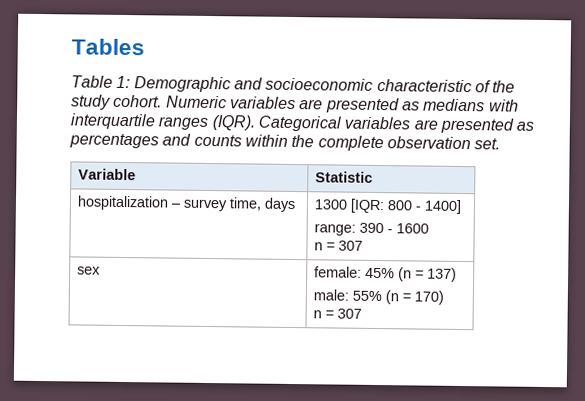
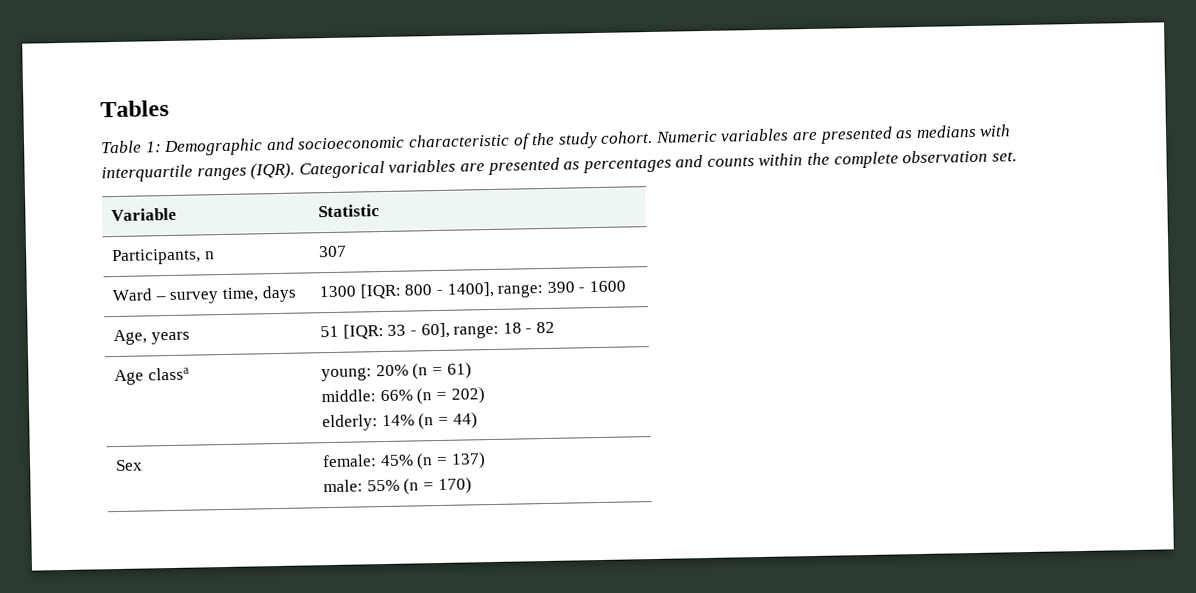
- hospitalization – survey time, days | 1300 [IQR: 800 - 1400]
- range: 390 - 1600
- n = 307
- sex | female: 45% (n = 137)
+ Participants, n | 307
+ Ward – survey time, days | 1300 [IQR: 800 - 1400], range: 390 - 1600
+ Age, years | 51 [IQR: 33 - 60], range: 18 - 82
+ Age classa | young: 20% (n = 61)
+ middle: 66% (n = 202)
+ elderly: 14% (n = 44)
+ Sex | female: 45% (n = 137)
  male: 55% (n = 170)
- n = 307

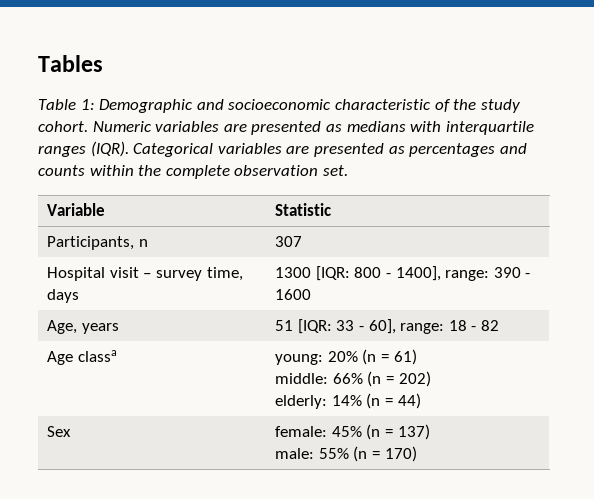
- Ward – survey time, days | 1300 [IQR: 800 - 1400], range: 390 - 1600
+ Hospital visit – survey time, days | 1300 [IQR: 800 - 1400], range: 390 - 1600

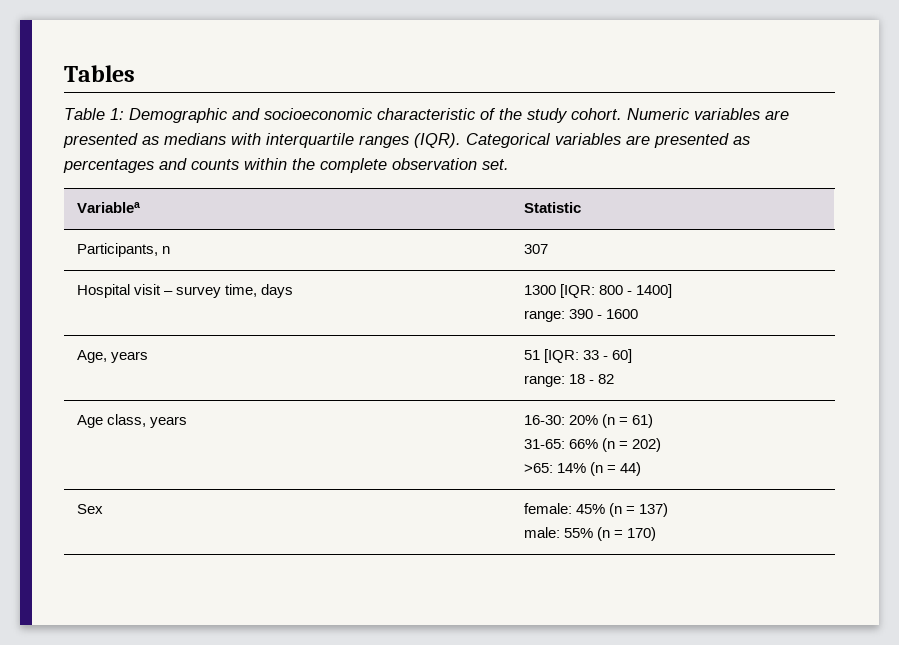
- Variable | Statistic
+ Variablea | Statistic
- Hospital visit – survey time, days | 1300 [IQR: 800 - 1400], range: 390 - 1600
+ Hospital visit – survey time, days | 1300 [IQR: 800 - 1400]
+ range: 390 - 1600
- Age, years | 51 [IQR: 33 - 60], range: 18 - 82
+ Age, years | 51 [IQR: 33 - 60]
+ range: 18 - 82
- Age classa | young: 20% (n = 61)
- middle: 66% (n = 202)
- elderly: 14% (n = 44)
+ Age class, years | 16-30: 20% (n = 61)
+ 31-65: 66% (n = 202)
+ >65: 14% (n = 44)

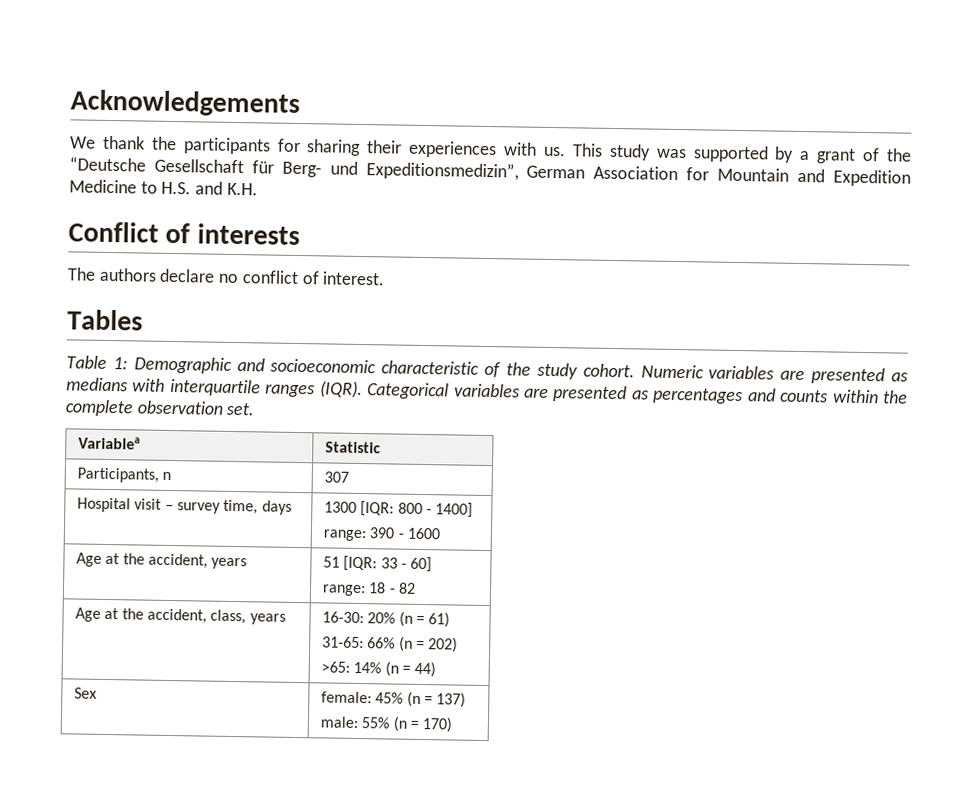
+ Acknowledgements
+ We thank the participants for sharing their experiences with us. This study was supported by a grant of the “Deutsche Gesellschaft für Berg- und Expeditionsmedizin”, German Association for Mountain and Expedition Medicine to H.S. and K.H.
+ Conflict of interests
+ The authors declare no conflict of interest.
- Age, years | 51 [IQR: 33 - 60]
+ Age at the accident, years | 51 [IQR: 33 - 60]
- Age class, years | 16-30: 20% (n = 61)
+ Age at the accident, class, years | 16-30: 20% (n = 61)

